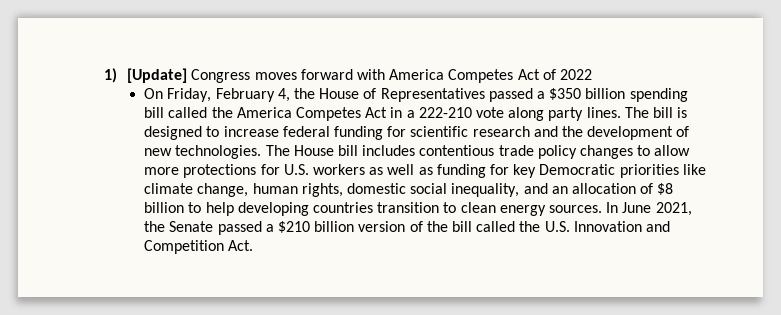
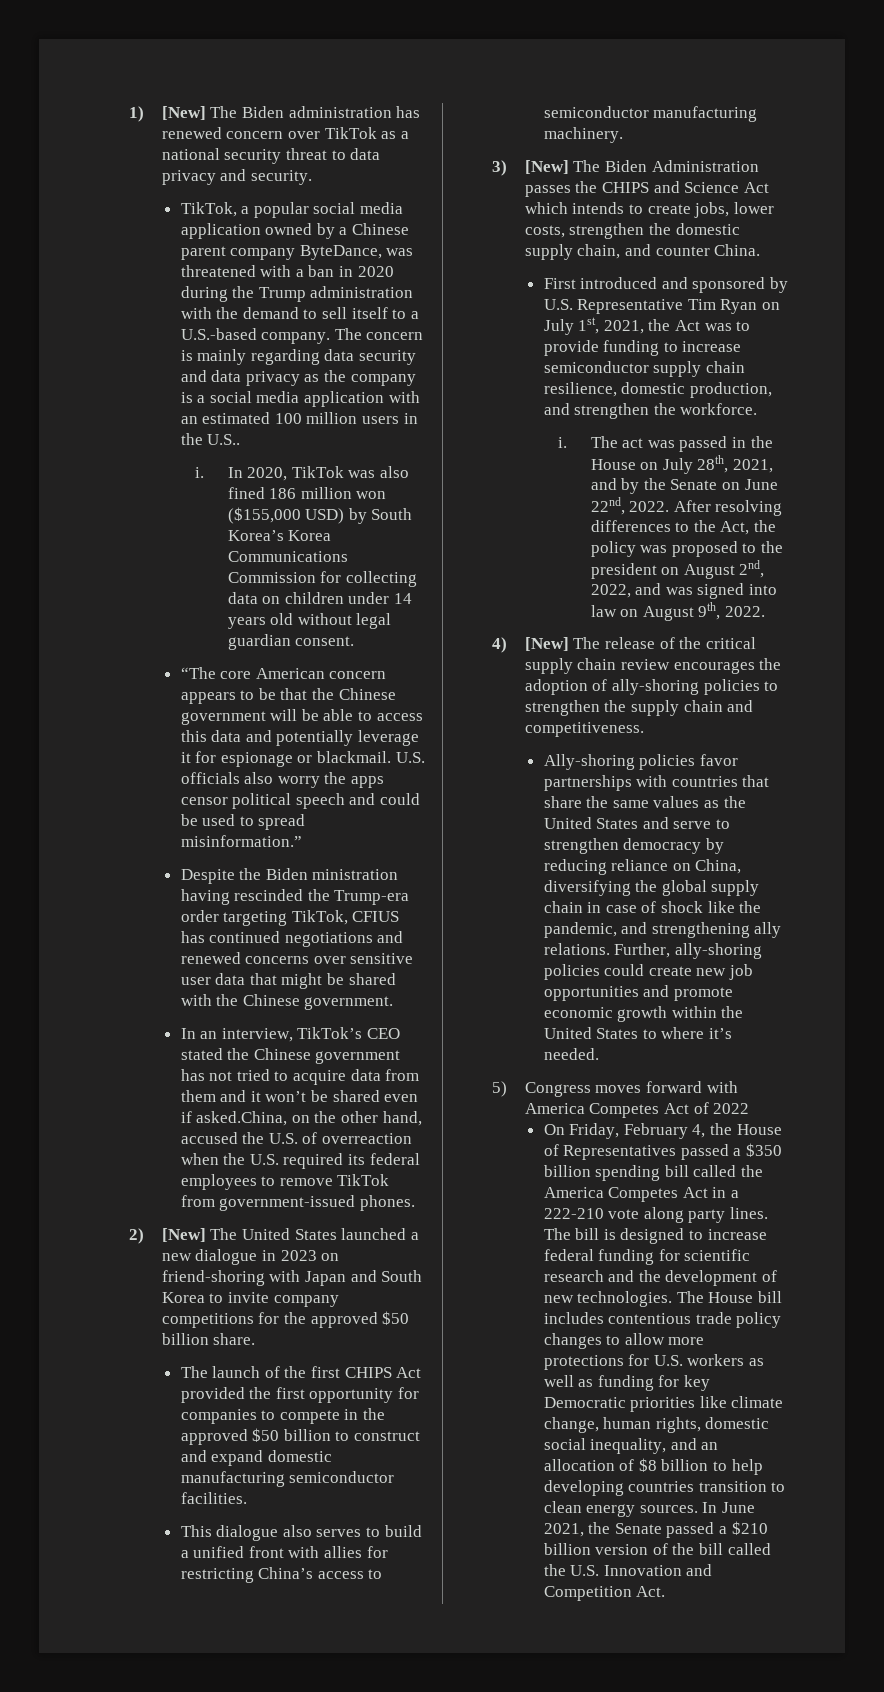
- 1) [Update] Congress moves forward with America Competes Act of 2022
+ 1) [New] The Biden administration has renewed concern over TikTok as a national security threat to data privacy and security.
+ TikTok, a popular social media application owned by a Chinese parent company ByteDance, was threatened with a ban in 2020 during the Trump administration with the demand to sell itself to a U.S.-based company. The concern is mainly regarding data security and data privacy as the company is a social media application with an estimated 100 million users in the U.S..
+ i. In 2020, TikTok was also fined 186 million won ($155,000 USD) by South Korea’s Korea Communications Commission for collecting data on children under 14 years old without legal guardian consent.
+ “The core American concern appears to be that the Chinese government will be able to access this data and potentially leverage it for espionage or blackmail. U.S. officials also worry the apps censor political speech and could be used to spread misinformation.”
+ Despite the Biden ministration having rescinded the Trump-era order targeting TikTok, CFIUS has continued negotiations and renewed concerns over sensitive user data that might be shared with the Chinese government.
+ In an interview, TikTok’s CEO stated the Chinese government has not tried to acquire data from them and it won’t be shared even if asked.China, on the other hand, accused the U.S. of overreaction when the U.S. required its federal employees to remove TikTok from government-issued phones.
+ 2) [New] The United States launched a new dialogue in 2023 on friend-shoring with Japan and South Korea to invite company competitions for the approved $50 billion share.
+ The launch of the first CHIPS Act provided the first opportunity for companies to compete in the approved $50 billion to construct and expand domestic manufacturing semiconductor facilities.
+ This dialogue also serves to build a unified front with allies for restricting China’s access to semiconductor manufacturing machinery.
+ 3) [New] The Biden Administration passes the CHIPS and Science Act which intends to create jobs, lower costs, strengthen the domestic supply chain, and counter China.
+ First introduced and sponsored by U.S. Representative Tim Ryan on July 1st, 2021, the Act was to provide funding to increase semiconductor supply chain resilience, domestic production, and strengthen the workforce.
+ i. The act was passed in the House on July 28th, 2021, and by the Senate on June 22nd, 2022. After resolving differences to the Act, the policy was proposed to the president on August 2nd, 2022, and was signed into law on August 9th, 2022.
+ 4) [New] The release of the critical supply chain review encourages the adoption of ally-shoring policies to strengthen the supply chain and competitiveness.
+ Ally-shoring policies favor partnerships with countries that share the same values as the United States and serve to strengthen democracy by reducing reliance on China, diversifying the global supply chain in case of shock like the pandemic, and strengthening ally relations. Further, ally-shoring policies could create new job opportunities and promote economic growth within the United States to where it’s needed.
+ 5) Congress moves forward with America Competes Act of 2022

